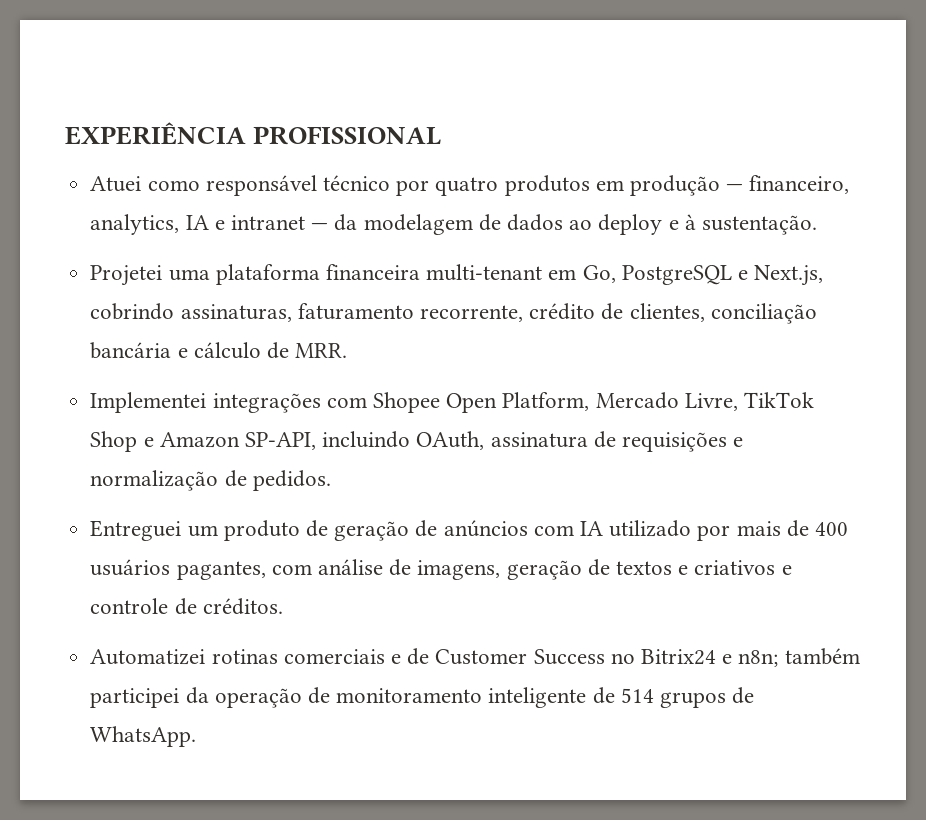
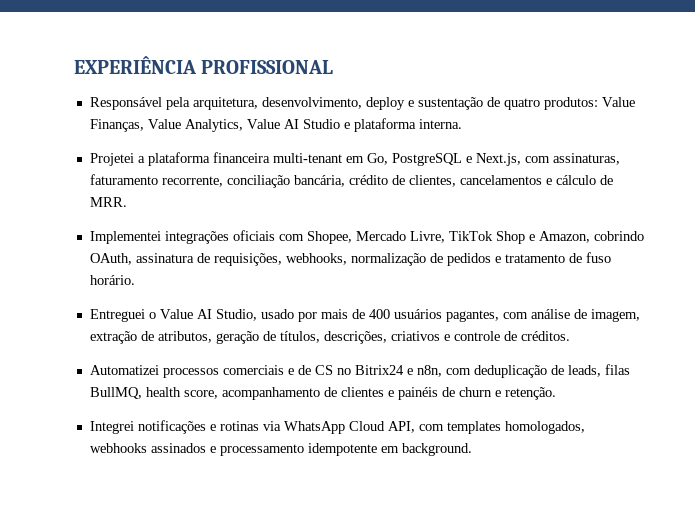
- Atuei como responsável técnico por quatro produtos em produção — financeiro, analytics, IA e intranet — da modelagem de dados ao deploy e à sustentação.
+ Responsável pela arquitetura, desenvolvimento, deploy e sustentação de quatro produtos: Value Finanças, Value Analytics, Value AI Studio e plataforma interna.
- Projetei uma plataforma financeira multi-tenant em Go, PostgreSQL e Next.js, cobrindo assinaturas, faturamento recorrente, crédito de clientes, conciliação bancária e cálculo de MRR.
+ Projetei a plataforma financeira multi-tenant em Go, PostgreSQL e Next.js, com assinaturas, faturamento recorrente, conciliação bancária, crédito de clientes, cancelamentos e cálculo de MRR.
- Implementei integrações com Shopee Open Platform, Mercado Livre, TikTok Shop e Amazon SP-API, incluindo OAuth, assinatura de requisições e normalização de pedidos.
- Entreguei um produto de geração de anúncios com IA utilizado por mais de 400 usuários pagantes, com análise de imagens, geração de textos e criativos e controle de créditos.
+ Implementei integrações oficiais com Shopee, Mercado Livre, TikTok Shop e Amazon, cobrindo OAuth, assinatura de requisições, webhooks, normalização de pedidos e tratamento de fuso horário.
+ Entreguei o Value AI Studio, usado por mais de 400 usuários pagantes, com análise de imagem, extração de atributos, geração de títulos, descrições, criativos e controle de créditos.
- Automatizei rotinas comerciais e de Customer Success no Bitrix24 e n8n; também participei da operação de monitoramento inteligente de 514 grupos de WhatsApp.
+ Automatizei processos comerciais e de CS no Bitrix24 e n8n, com deduplicação de leads, filas BullMQ, health score, acompanhamento de clientes e painéis de churn e retenção.
+ Integrei notificações e rotinas via WhatsApp Cloud API, com templates homologados, webhooks assinados e processamento idempotente em background.

